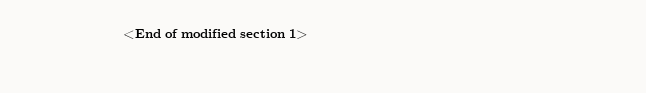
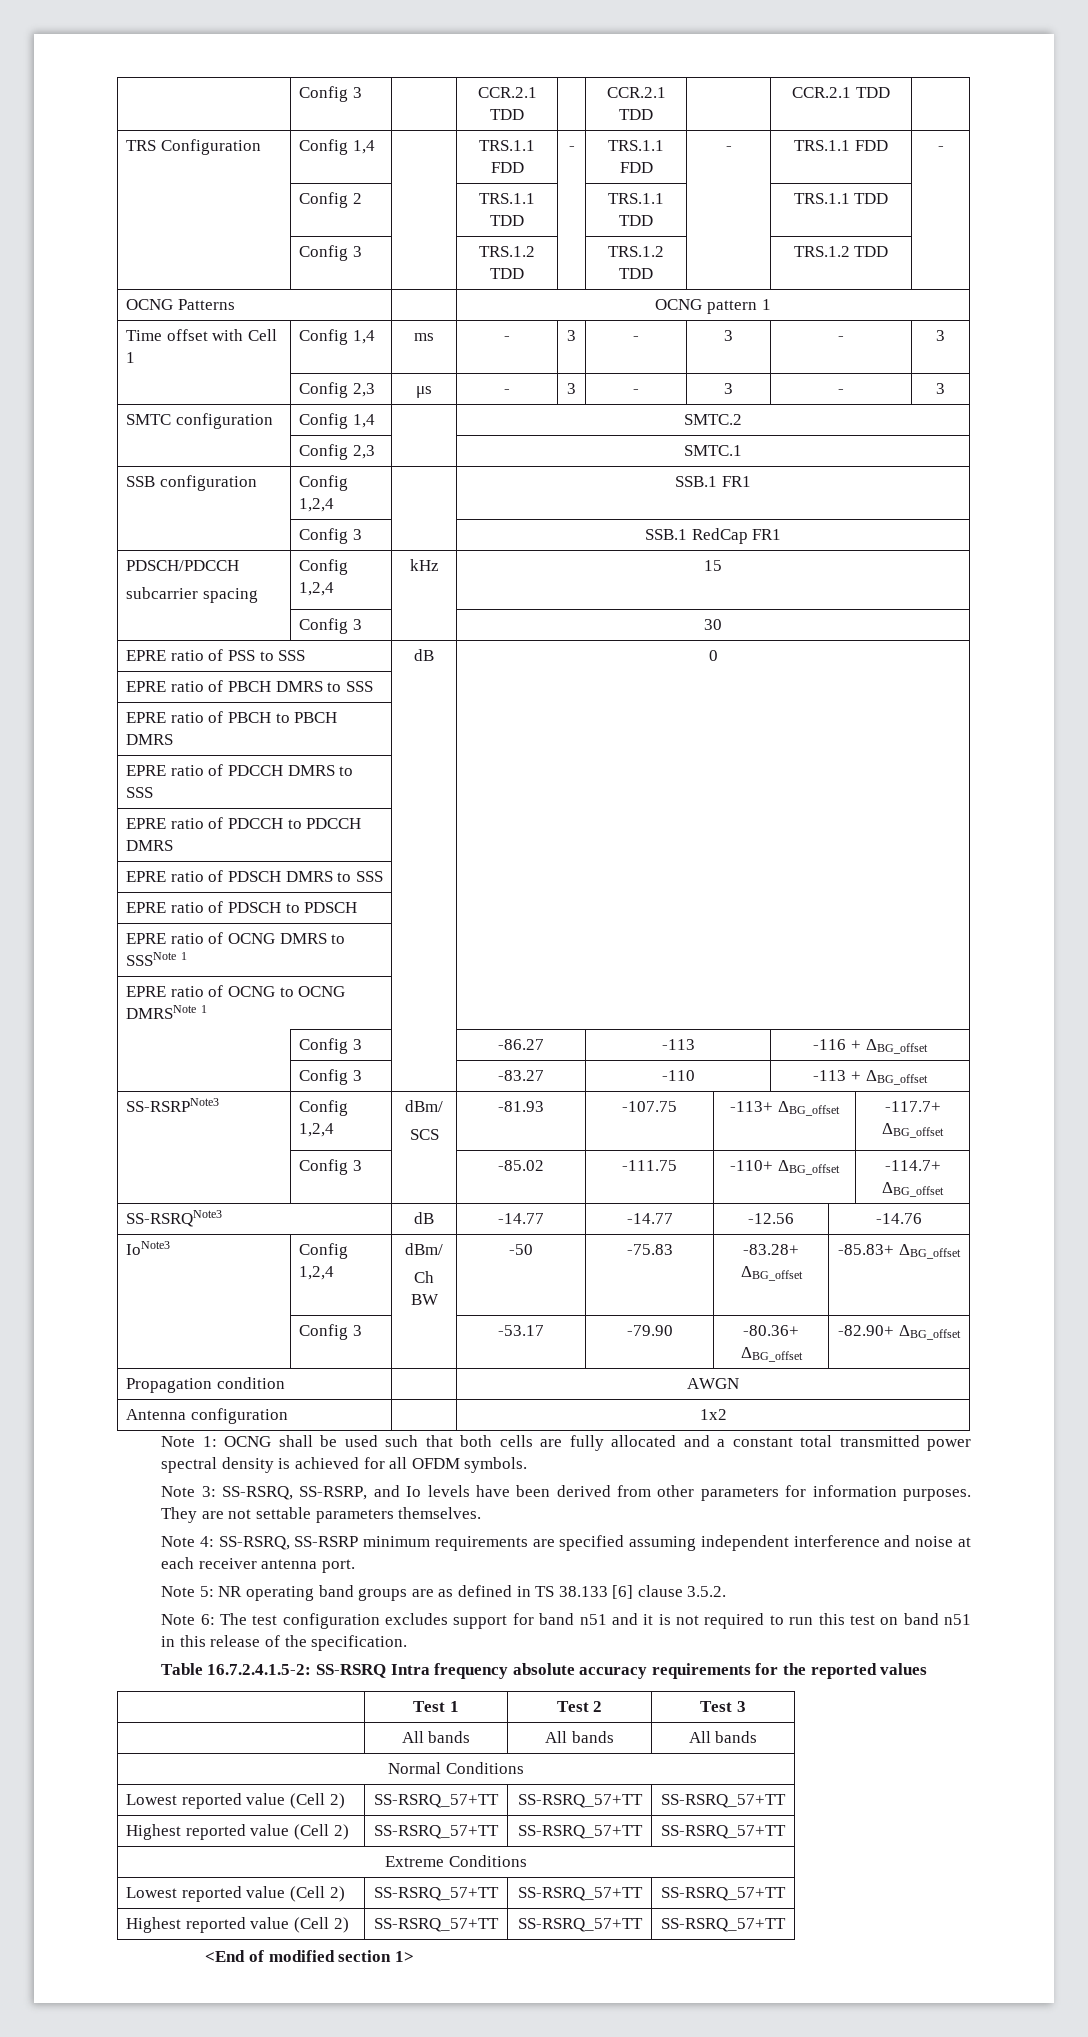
+ | Config 3 | | CCR.2.1 TDD | | CCR.2.1 TDD | | CCR.2.1 TDD |
+ TRS Configuration | Config 1,4 | | TRS.1.1 FDD | - | TRS.1.1 FDD | - | TRS.1.1 FDD | -
+ | Config 2 | | TRS.1.1 TDD | | TRS.1.1 TDD | | TRS.1.1 TDD |
+ | Config 3 | | TRS.1.2 TDD | | TRS.1.2 TDD | | TRS.1.2 TDD |
+ OCNG Patterns | | OCNG pattern 1
+ Time offset with Cell 1 | Config 1,4 | ms | - | 3 | - | 3 | - | 3
+ | Config 2,3 | μs | - | 3 | - | 3 | - | 3
+ SMTC configuration | Config 1,4 | | SMTC.2
+ | Config 2,3 | | SMTC.1
+ SSB configuration | Config 1,2,4 | | SSB.1 FR1
+ | Config 3 | | SSB.1 RedCap FR1
+ PDSCH/PDCCH
+ subcarrier spacing | Config 1,2,4 | kHz | 15
+ | Config 3 | | 30
+ EPRE ratio of PSS to SSS | dB | 0
+ EPRE ratio of PBCH DMRS to SSS | |
+ EPRE ratio of PBCH to PBCH DMRS | |
+ EPRE ratio of PDCCH DMRS to SSS | |
+ EPRE ratio of PDCCH to PDCCH DMRS | |
+ EPRE ratio of PDSCH DMRS to SSS | |
+ EPRE ratio of PDSCH to PDSCH | |
+ EPRE ratio of OCNG DMRS to SSSNote 1 | |
+ EPRE ratio of OCNG to OCNG DMRSNote 1 | |
+ | Config 3 | | -86.27 | -113 | -116 + ΔBG_offset
+ | Config 3 | | -83.27 | -110 | -113 + ΔBG_offset
+ SS-RSRPNote3 | Config 1,2,4 | dBm/
+ SCS | -81.93 | -107.75 | -113+ ΔBG_offset | -117.7+ ΔBG_offset
+ | Config 3 | | -85.02 | -111.75 | -110+ ΔBG_offset | -114.7+ ΔBG_offset
+ SS-RSRQNote3 | dB | -14.77 | -14.77 | -12.56 | -14.76
+ IoNote3 | Config 1,2,4 | dBm/
+ Ch BW | -50 | -75.83 | -83.28+ ΔBG_offset | -85.83+ ΔBG_offset
+ | Config 3 | | -53.17 | -79.90 | -80.36+ ΔBG_offset | -82.90+ ΔBG_offset
+ Propagation condition | | AWGN
+ Antenna configuration | | 1x2
+ Note 1: OCNG shall be used such that both cells are fully allocated and a constant total transmitted power spectral density is achieved for all OFDM symbols.
+ Note 3: SS-RSRQ, SS-RSRP, and Io levels have been derived from other parameters for information purposes. They are not settable parameters themselves.
+ Note 4: SS-RSRQ, SS-RSRP minimum requirements are specified assuming independent interference and noise at each receiver antenna port.
+ Note 5: NR operating band groups are as defined in TS 38.133 [6] clause 3.5.2.
+ Note 6: The test configuration excludes support for band n51 and it is not required to run this test on band n51 in this release of the specification.
+ Table 16.7.2.4.1.5-2: SS-RSRQ Intra frequency absolute accuracy requirements for the reported values
+ | Test 1 | Test 2 | Test 3
+ | All bands | All bands | All bands
+ Normal Conditions
+ Lowest reported value (Cell 2) | SS-RSRQ_57+TT | SS-RSRQ_57+TT | SS-RSRQ_57+TT
+ Highest reported value (Cell 2) | SS-RSRQ_57+TT | SS-RSRQ_57+TT | SS-RSRQ_57+TT
+ Extreme Conditions
+ Lowest reported value (Cell 2) | SS-RSRQ_57+TT | SS-RSRQ_57+TT | SS-RSRQ_57+TT
+ Highest reported value (Cell 2) | SS-RSRQ_57+TT | SS-RSRQ_57+TT | SS-RSRQ_57+TT

